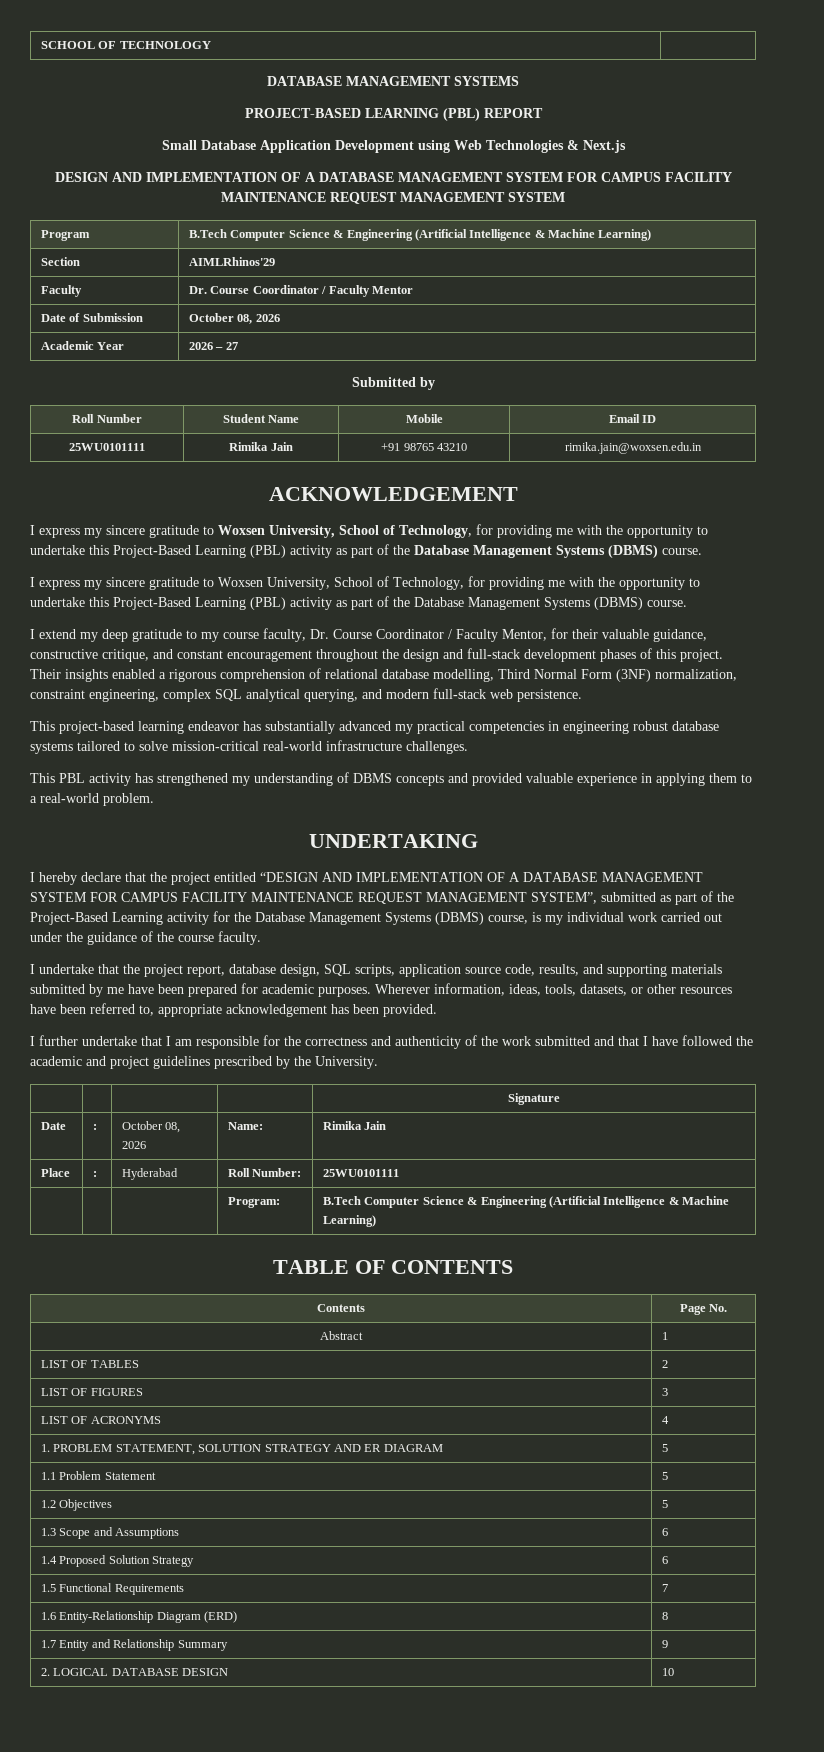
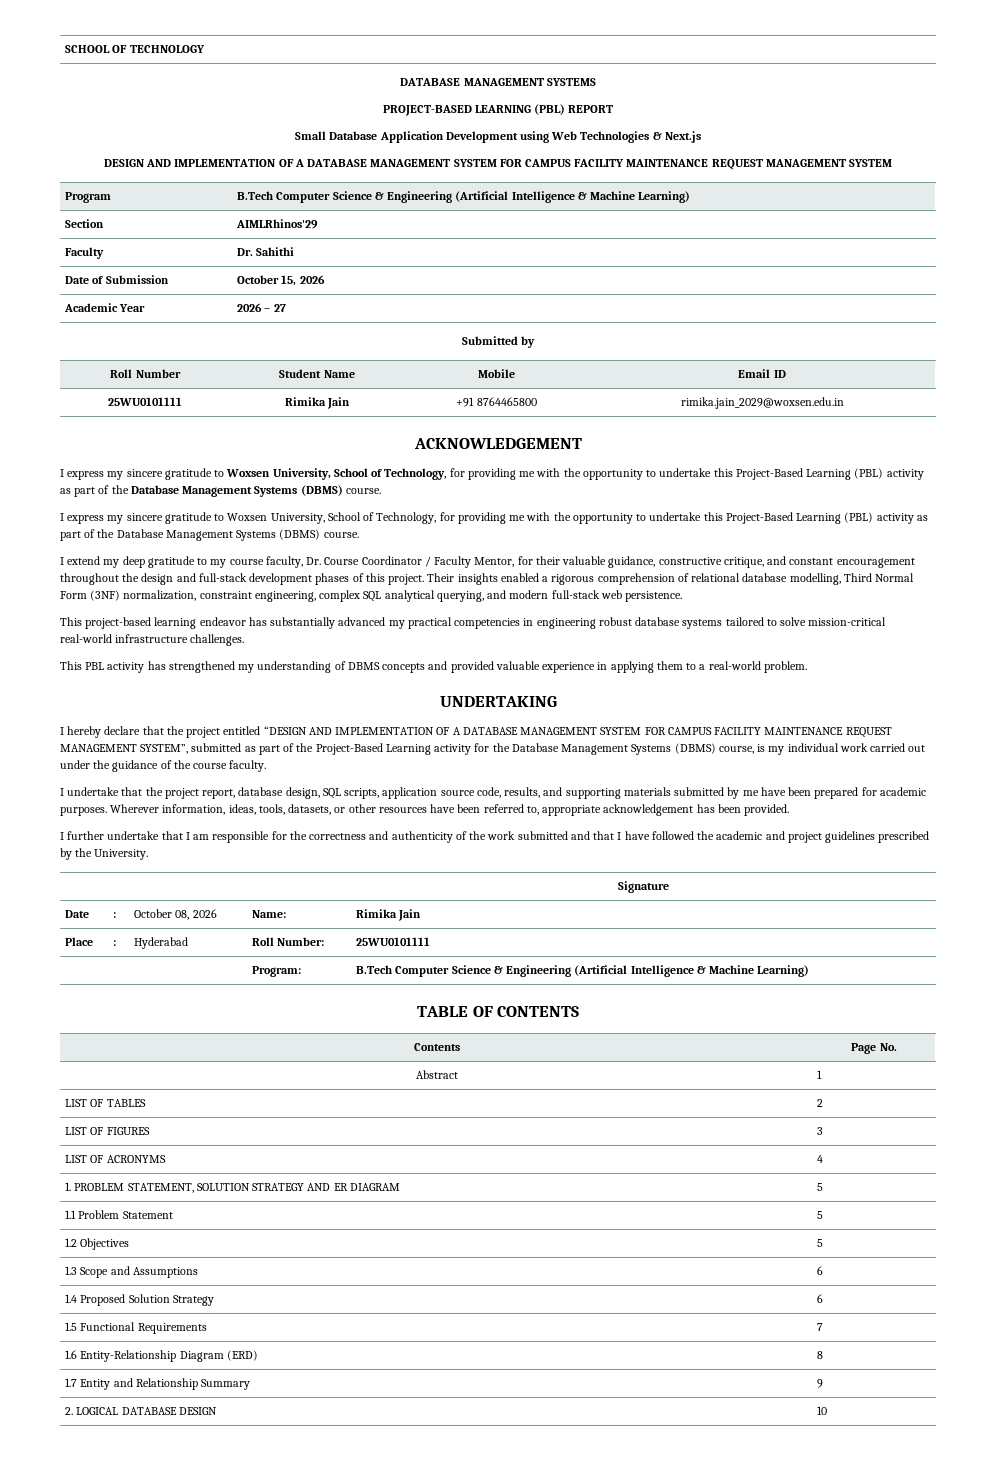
- Faculty | Dr. Course Coordinator / Faculty Mentor
+ Faculty | Dr. Sahithi
- Date of Submission | October 08, 2026
+ Date of Submission | October 15, 2026
- 25WU0101111 | Rimika Jain | +91 98765 43210 | rimika.jain@woxsen.edu.in
+ 25WU0101111 | Rimika Jain | +91 8764465800 | rimika.jain_2029@woxsen.edu.in

